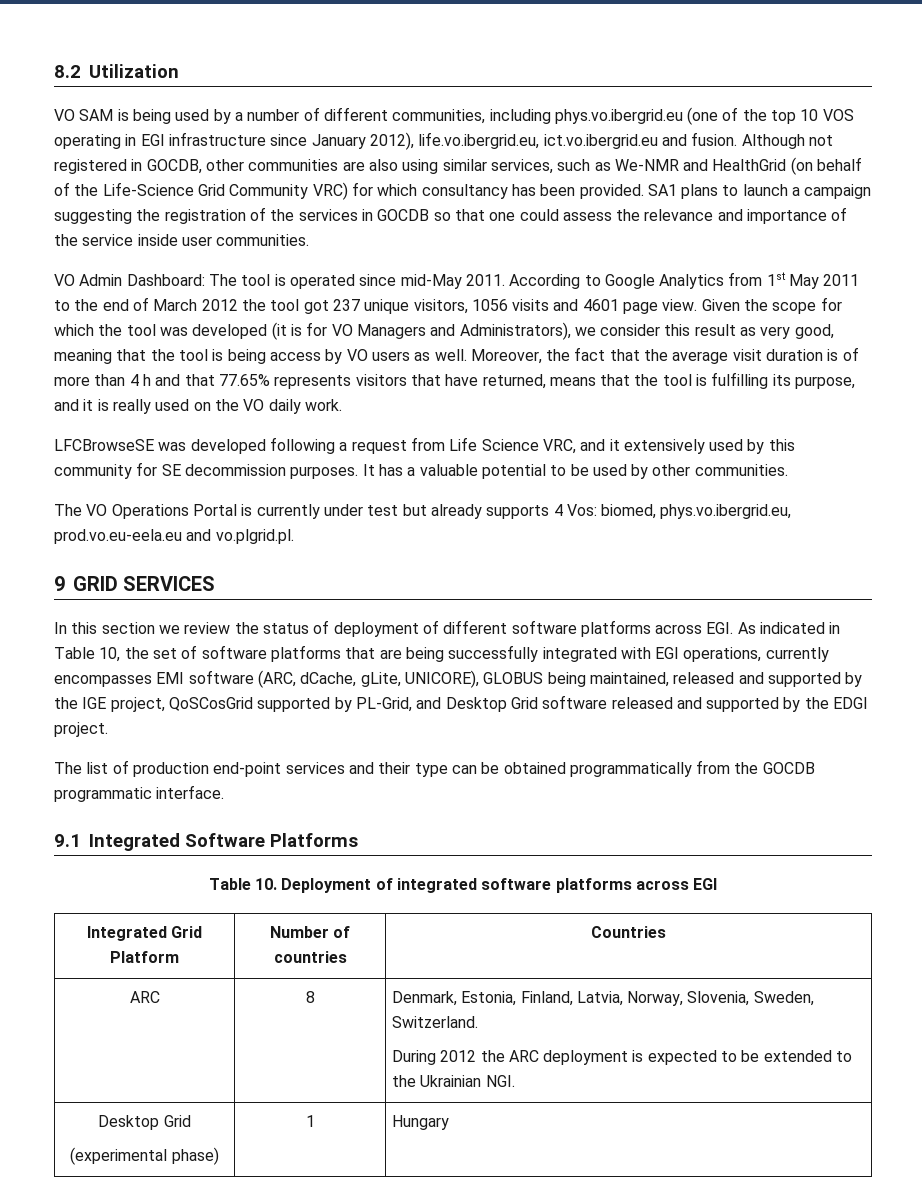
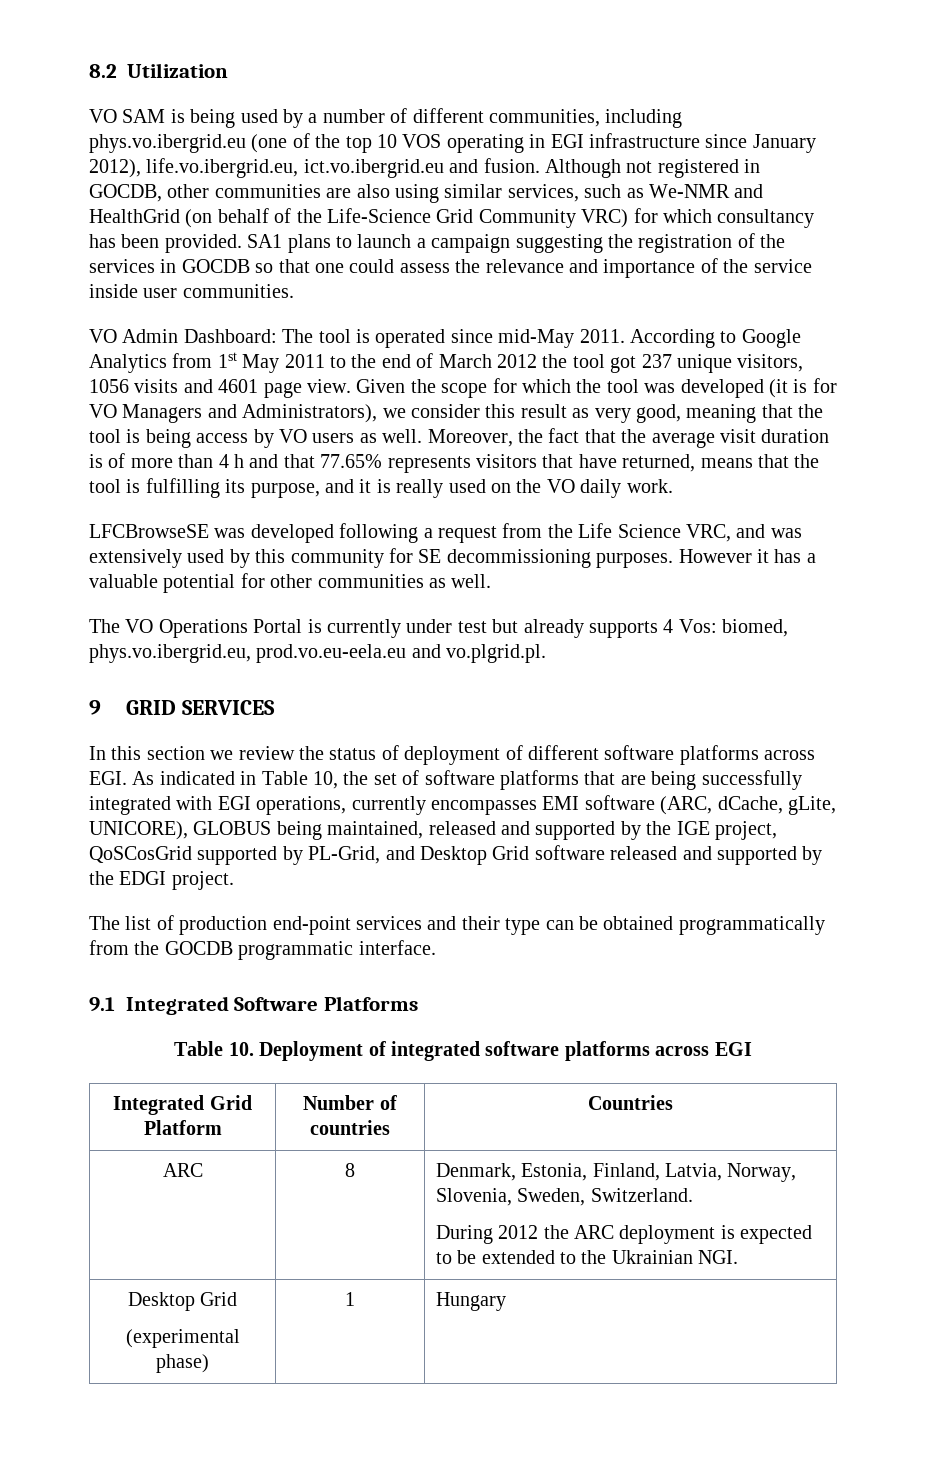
- LFCBrowseSE was developed following a request from Life Science VRC, and it extensively used by this community for SE decommission purposes. It has a valuable potential to be used by other communities.
+ LFCBrowseSE was developed following a request from the Life Science VRC, and was extensively used by this community for SE decommissioning purposes. However it has a valuable potential for other communities as well.

